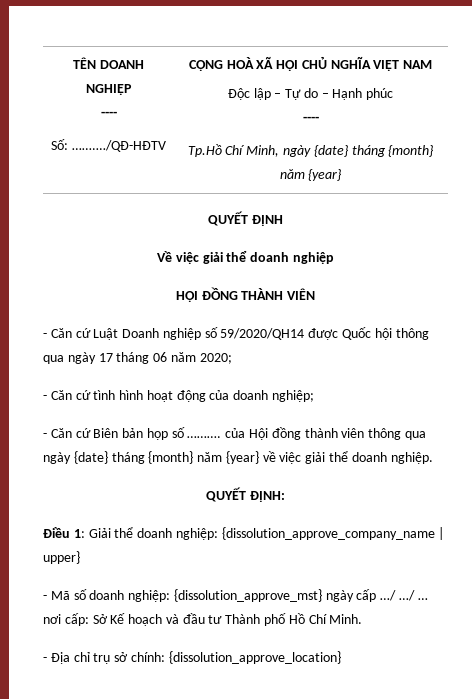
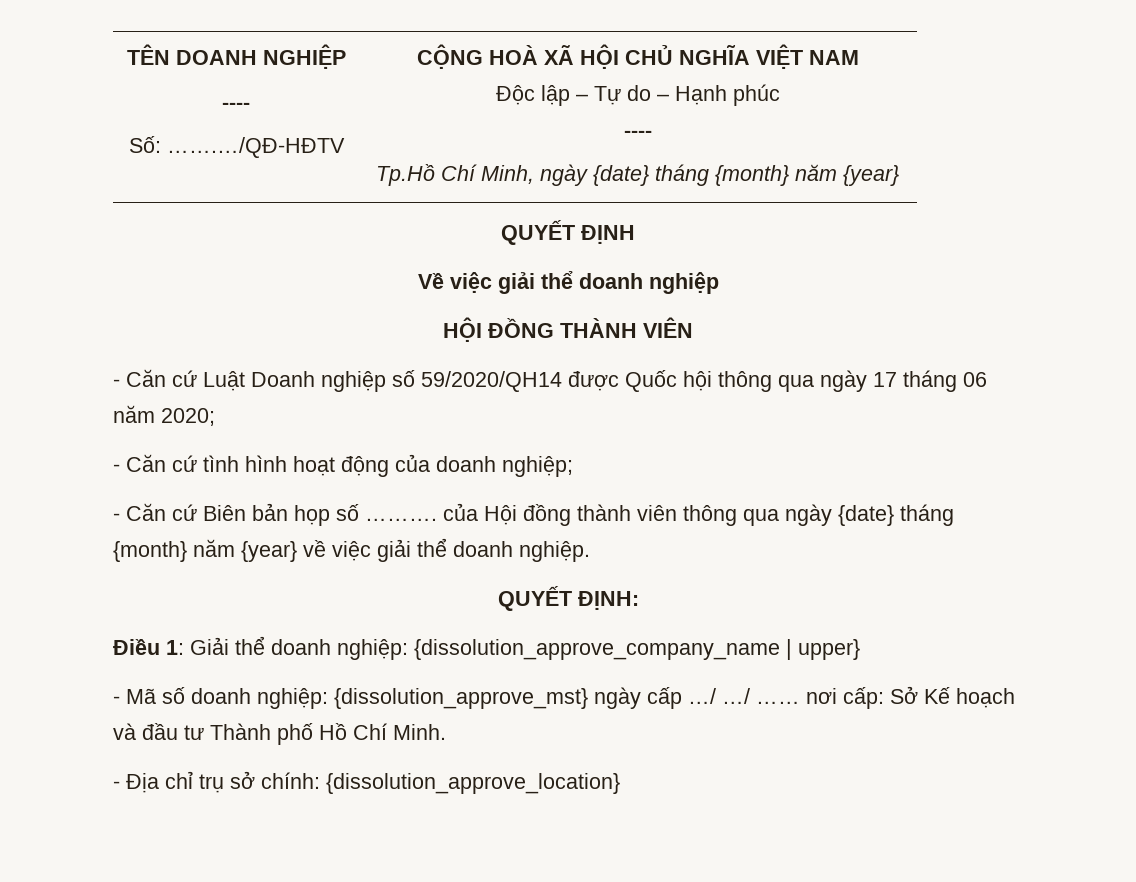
- - Mã số doanh nghiệp: {dissolution_approve_mst} ngày cấp …/ …/ … nơi cấp: Sở Kế hoạch và đầu tư Thành phố Hồ Chí Minh.
+ - Mã số doanh nghiệp: {dissolution_approve_mst} ngày cấp …/ …/ …… nơi cấp: Sở Kế hoạch và đầu tư Thành phố Hồ Chí Minh.

